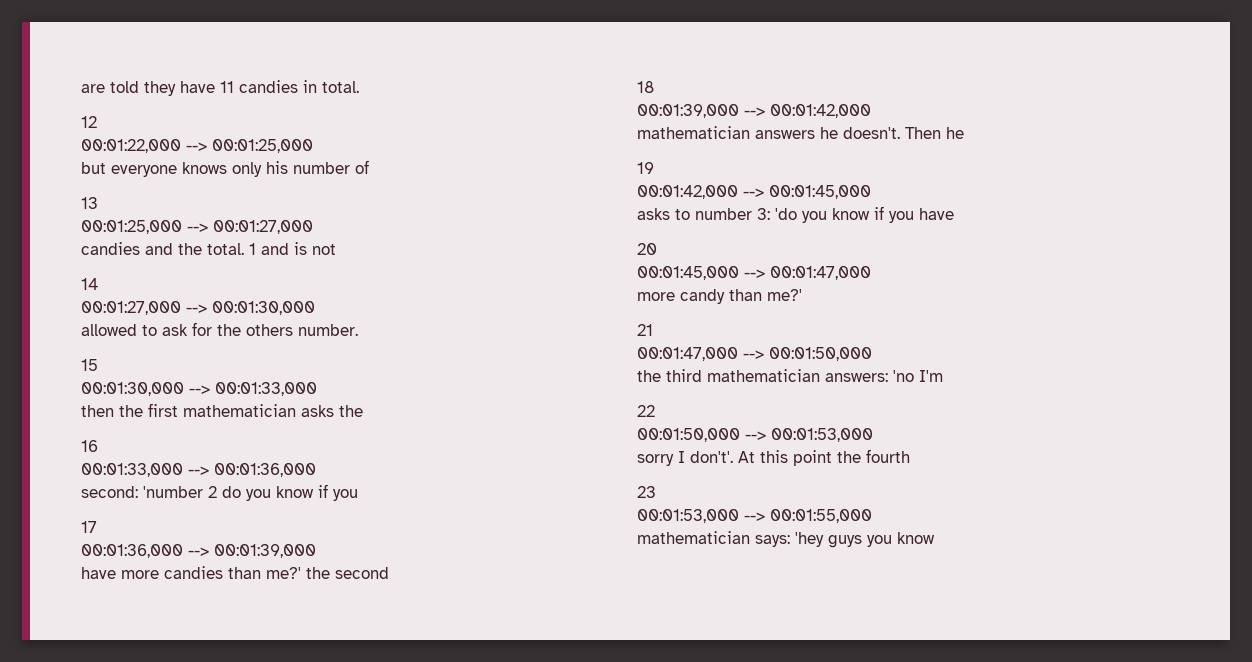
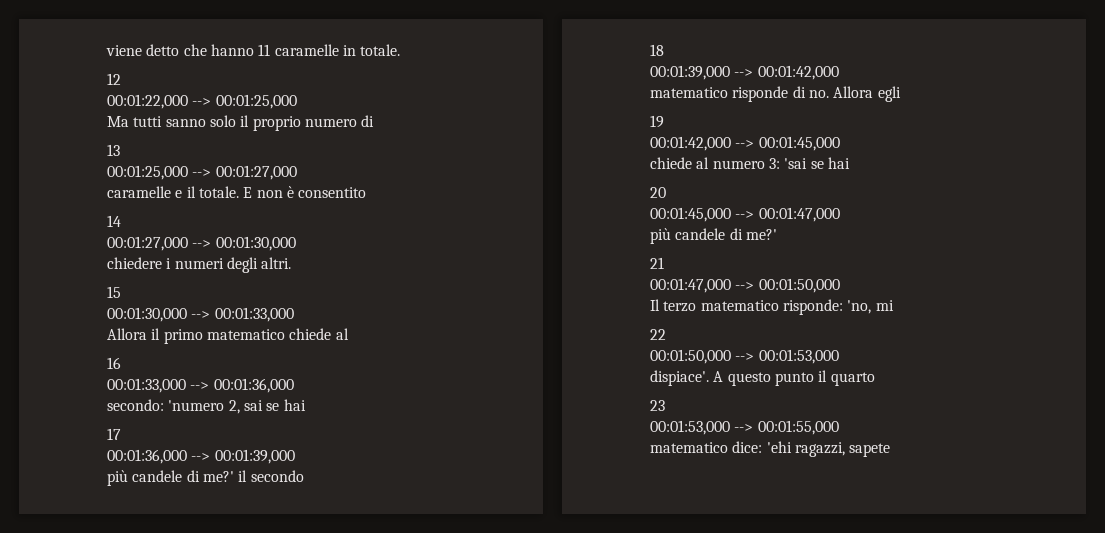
- are told they have 11 candies in total.
+ viene detto che hanno 11 caramelle in totale.
  12
  00:01:22,000 --> 00:01:25,000
- but everyone knows only his number of
+ Ma tutti sanno solo il proprio numero di
  13
  00:01:25,000 --> 00:01:27,000
- candies and the total. 1 and is not
+ caramelle e il totale. E non è consentito
  14
  00:01:27,000 --> 00:01:30,000
- allowed to ask for the others number.
+ chiedere i numeri degli altri.
  15
  00:01:30,000 --> 00:01:33,000
- then the first mathematician asks the
+ Allora il primo matematico chiede al
  16
  00:01:33,000 --> 00:01:36,000
- second: 'number 2 do you know if you
+ secondo: 'numero 2, sai se hai
  17
  00:01:36,000 --> 00:01:39,000
- have more candies than me?' the second
+ più candele di me?' il secondo
  18
  00:01:39,000 --> 00:01:42,000
- mathematician answers he doesn't. Then he
+ matematico risponde di no. Allora egli
  19
  00:01:42,000 --> 00:01:45,000
- asks to number 3: 'do you know if you have
+ chiede al numero 3: 'sai se hai
  00:01:45,000 --> 00:01:47,000
- more candy than me?'
+ più candele di me?'
- the third mathematician answers: 'no I'm
+ Il terzo matematico risponde: 'no, mi
  22
  00:01:50,000 --> 00:01:53,000
- sorry I don't'. At this point the fourth
+ dispiace'. A questo punto il quarto
  23
  00:01:53,000 --> 00:01:55,000
- mathematician says: 'hey guys you know
+ matematico dice: 'ehi ragazzi, sapete

